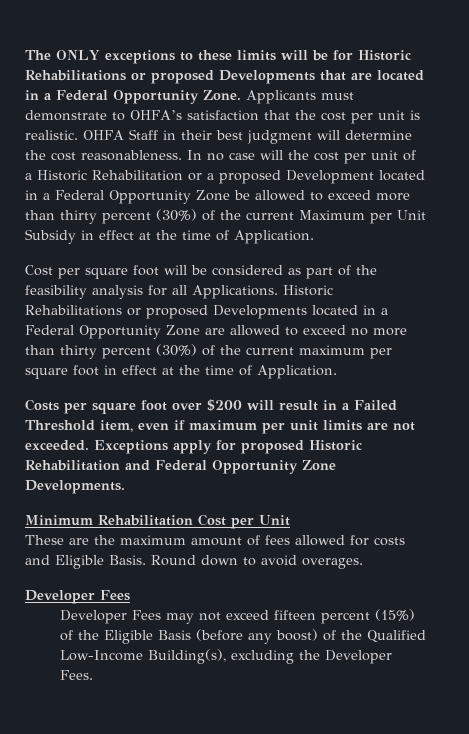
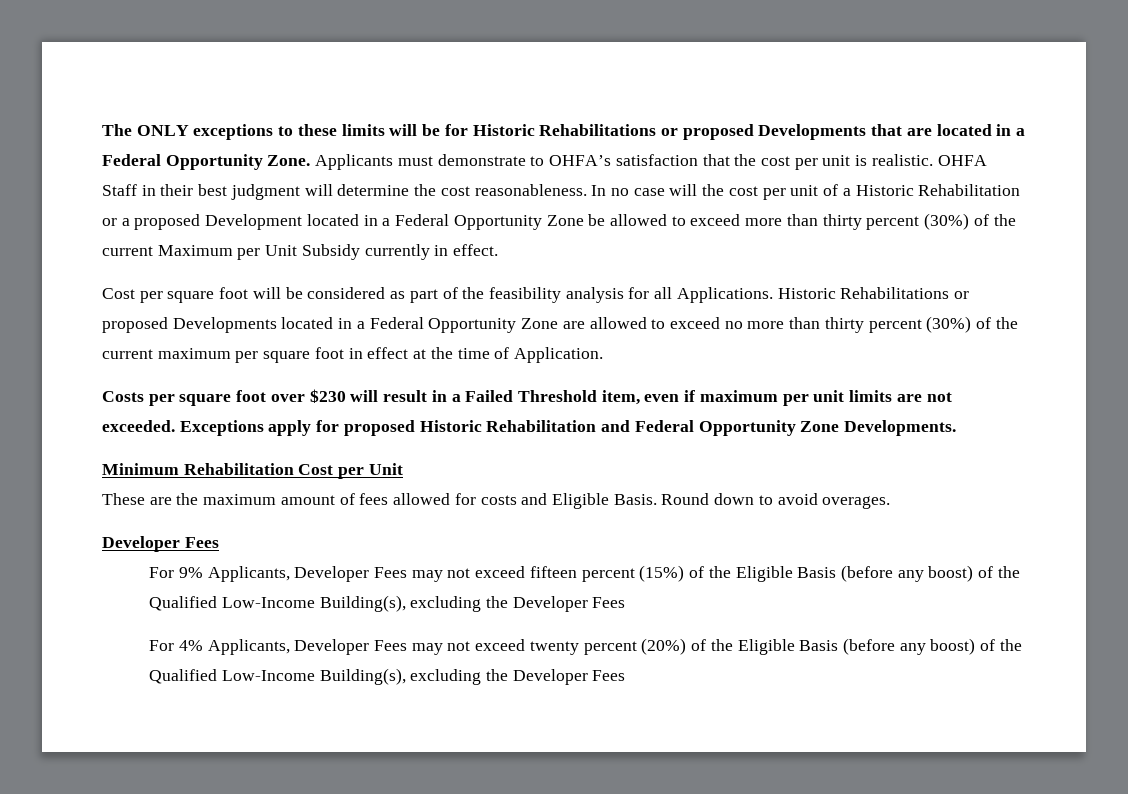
- In no case will the cost per unit of a Historic Rehabilitation or a proposed Development located in a Federal Opportunity Zone be allowed to exceed more than thirty percent (30%) of the current Maximum per Unit Subsidy in effect at the time of Application.
+ In no case will the cost per unit of a Historic Rehabilitation or a proposed Development located in a Federal Opportunity Zone be allowed to exceed more than thirty percent (30%) of the current Maximum per Unit Subsidy currently in effect.
- Costs per square foot over $200 will result in a Failed Threshold item, even if maximum per unit limits are not exceeded.
+ Costs per square foot over $230 will result in a Failed Threshold item, even if maximum per unit limits are not exceeded.
- Developer Fees may not exceed fifteen percent (15%) of the Eligible Basis (before any boost) of the Qualified Low-Income Building(s), excluding the Developer Fees.
+ For 9% Applicants, Developer Fees may not exceed fifteen percent (15%) of the Eligible Basis (before any boost) of the Qualified Low-Income Building(s), excluding the Developer Fees
+ For 4% Applicants, Developer Fees may not exceed twenty percent (20%) of the Eligible Basis (before any boost) of the Qualified Low-Income Building(s), excluding the Developer Fees

